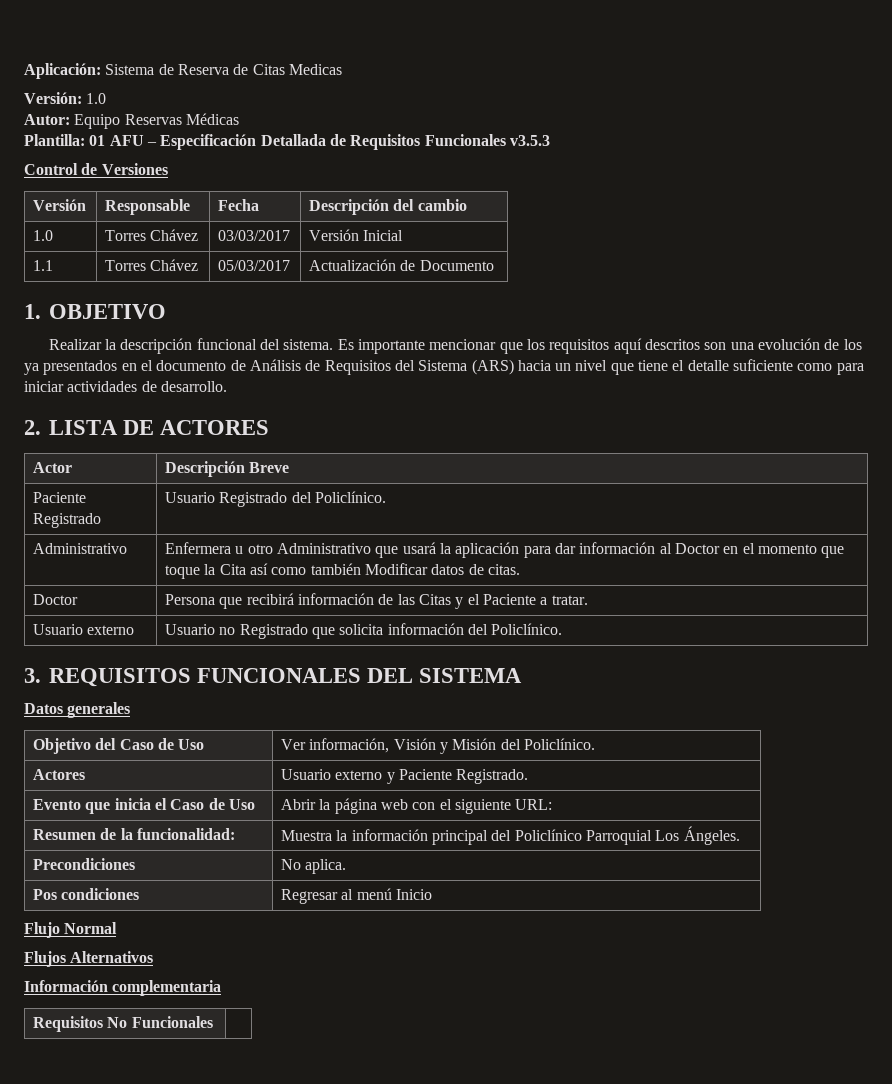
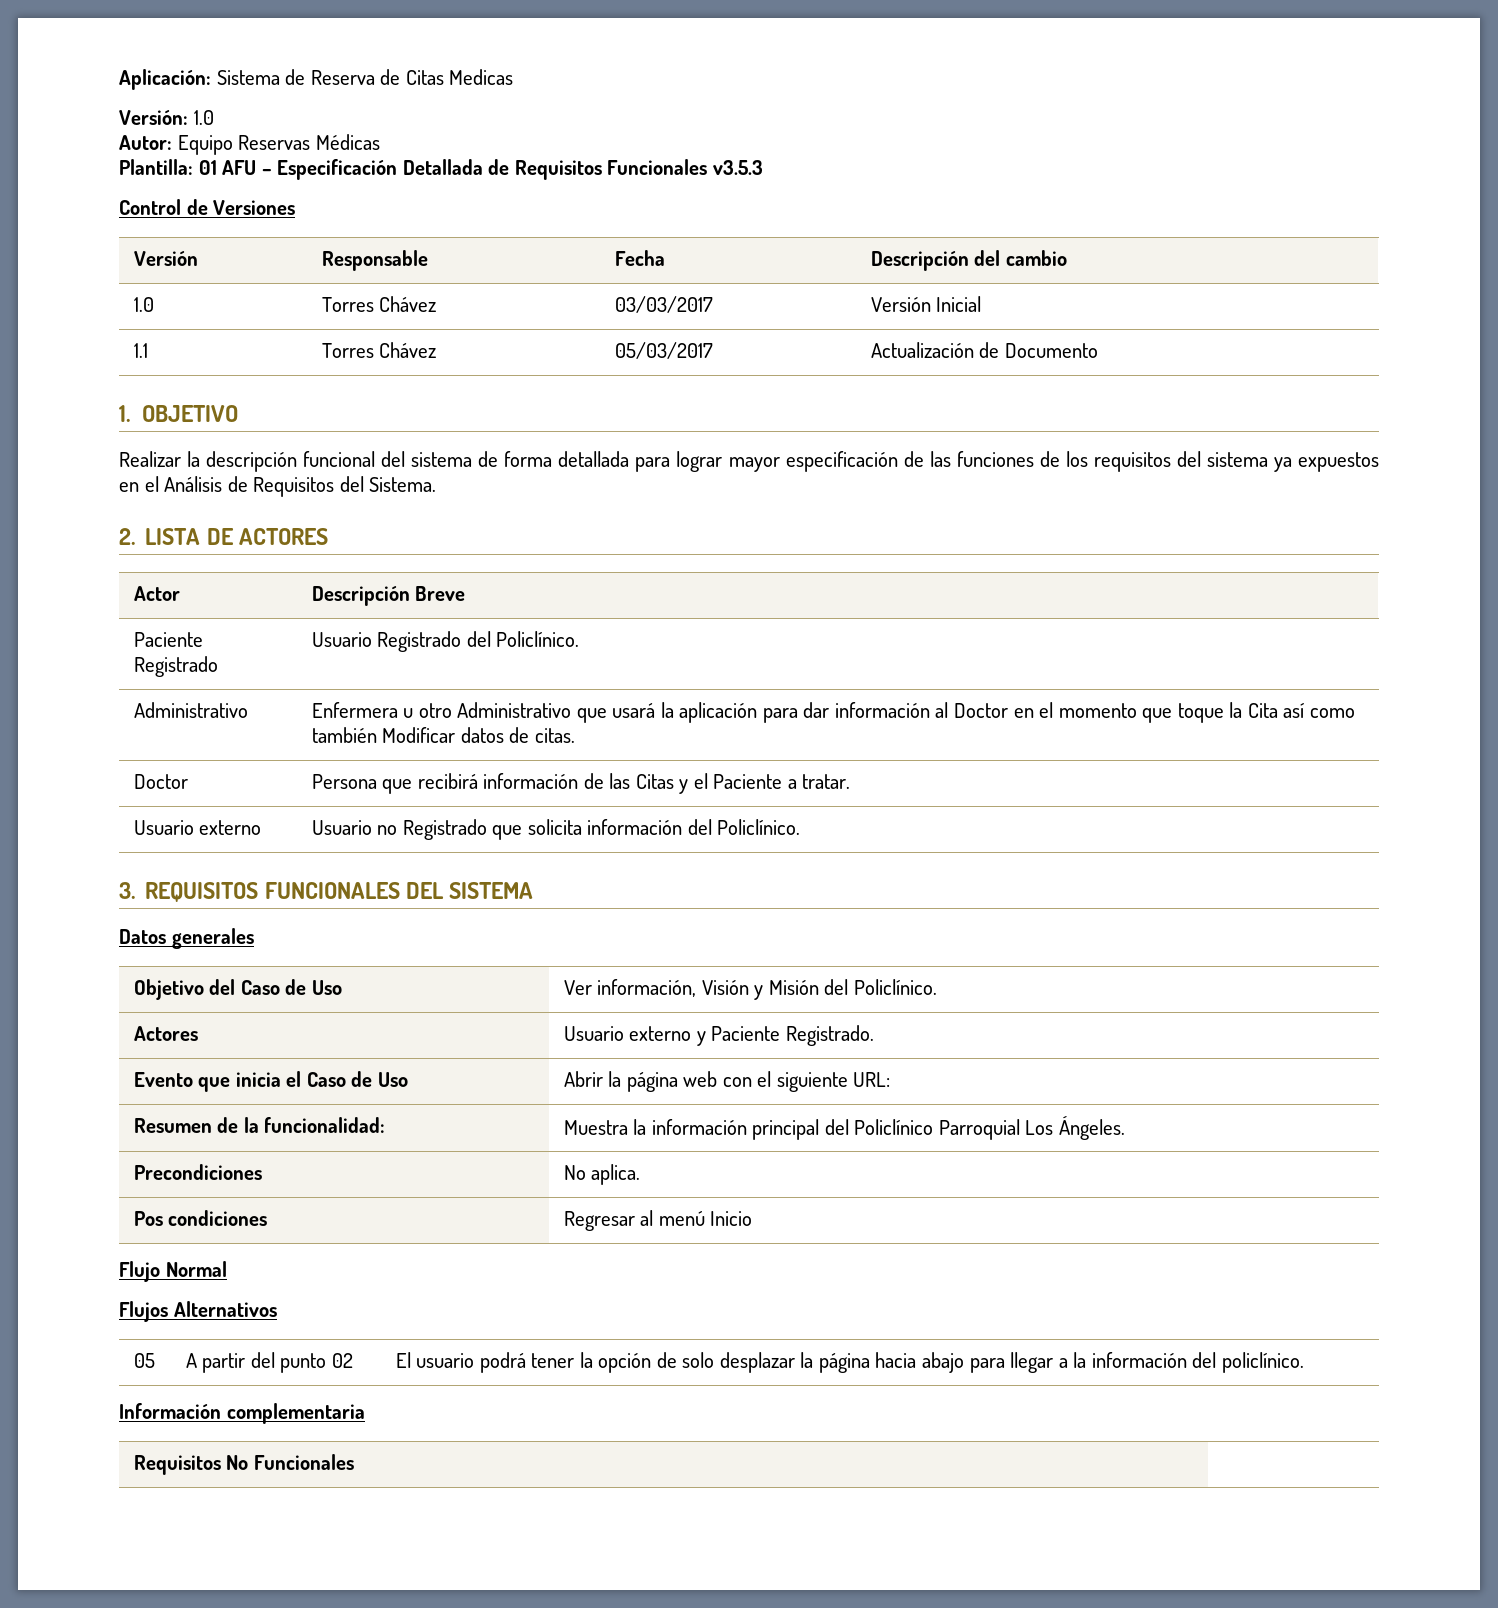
- Realizar la descripción funcional del sistema. Es importante mencionar que los requisitos aquí descritos son una evolución de los ya presentados en el documento de Análisis de Requisitos del Sistema (ARS) hacia un nivel que tiene el detalle suficiente como para iniciar actividades de desarrollo.
+ Realizar la descripción funcional del sistema de forma detallada para lograr mayor especificación de las funciones de los requisitos del sistema ya expuestos en el Análisis de Requisitos del Sistema.
+ 05 | A partir del punto 02 | El usuario podrá tener la opción de solo desplazar la página hacia abajo para llegar a la información del policlínico.

